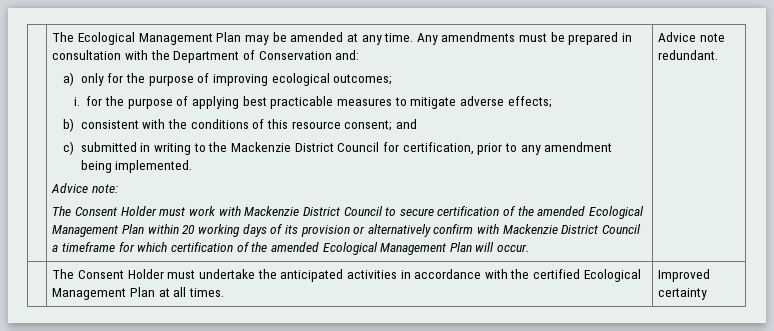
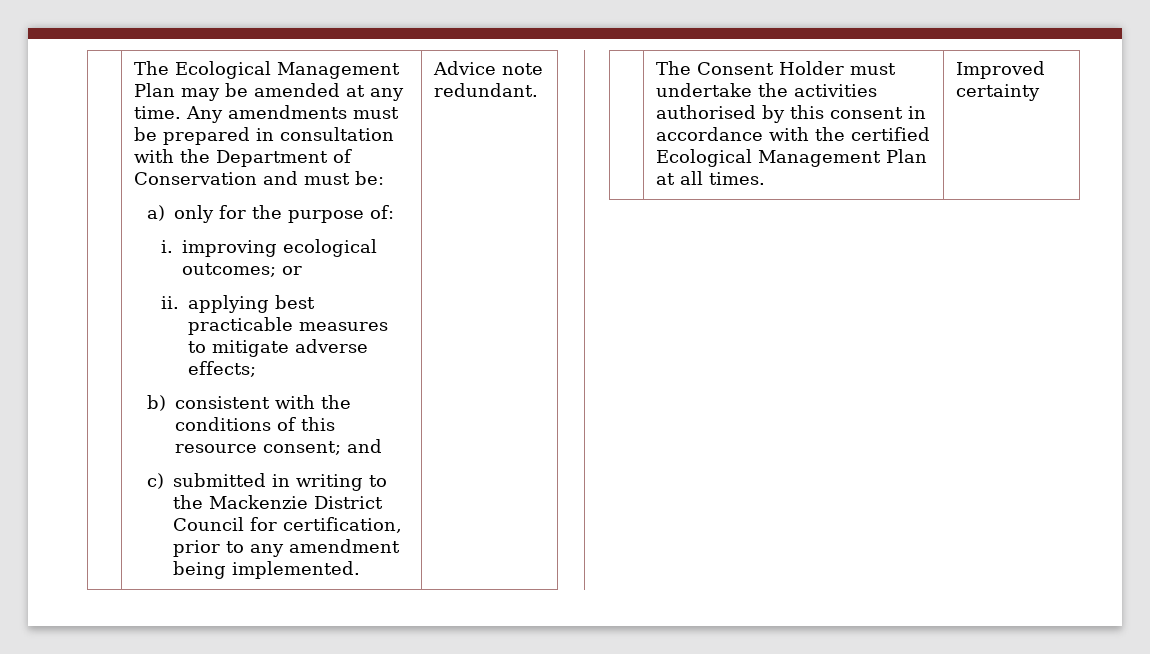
- Any amendments must be prepared in consultation with the Department of Conservation and:
+ Any amendments must be prepared in consultation with the Department of Conservation and must be:
- a) only for the purpose of improving ecological outcomes;
- i. for the purpose of applying best practicable measures to mitigate adverse effects;
+ a) only for the purpose of:
+ i. improving ecological outcomes; or
+ ii. applying best practicable measures to mitigate adverse effects;
- Advice note:
- The Consent Holder must work with Mackenzie District Council to secure certification of the amended Ecological Management Plan within 20 working days of its provision or alternatively confirm with Mackenzie District Council a timeframe for which certification of the amended Ecological Management Plan will occur.
- | The Consent Holder must undertake the anticipated activities in accordance with the certified Ecological Management Plan at all times. | Improved certainty
+ | The Consent Holder must undertake the activities authorised by this consent in accordance with the certified Ecological Management Plan at all times. | Improved certainty

